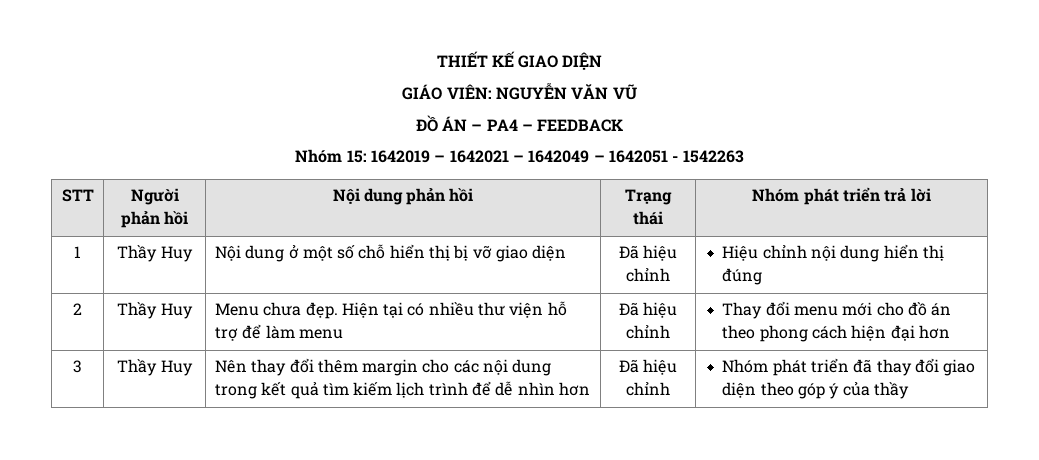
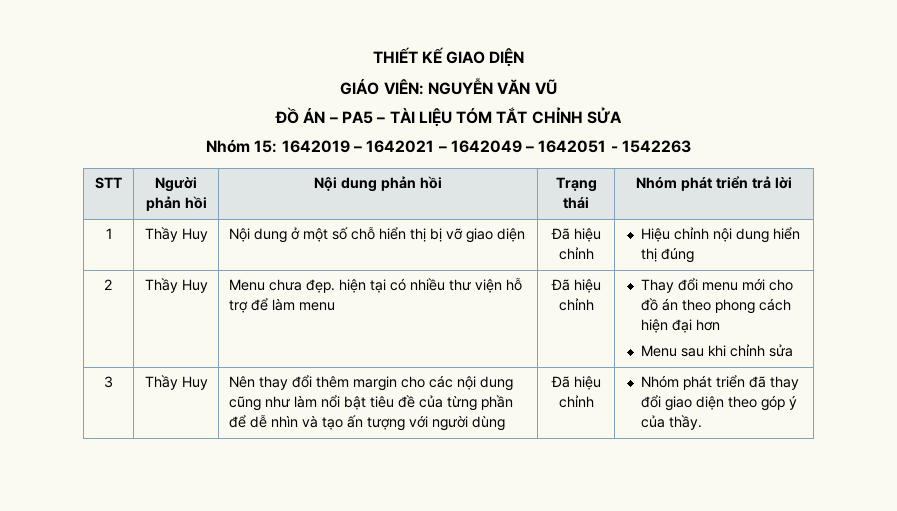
- ĐỒ ÁN – PA4 – FEEDBACK
+ ĐỒ ÁN – PA5 – TÀI LIỆU TÓM TẮT CHỈNH SỬA
- 2 | Thầy Huy | Menu chưa đẹp. Hiện tại có nhiều thư viện hỗ trợ để làm menu | Đã hiệu chỉnh | Thay đổi menu mới cho đồ án theo phong cách hiện đại hơn
+ 2 | Thầy Huy | Menu chưa đẹp. hiện tại có nhiều thư viện hỗ trợ để làm menu | Đã hiệu chỉnh | Thay đổi menu mới cho đồ án theo phong cách hiện đại hơn
+ Menu sau khi chỉnh sửa
- Nên thay đổi thêm margin cho các nội dung trong kết quả tìm kiếm lịch trình để dễ nhìn hơn
+ Nên thay đổi thêm margin cho các nội dung cũng như làm nổi bật tiêu đề của từng phần để dễ nhìn và tạo ấn tượng với người dùng
- Nhóm phát triển đã thay đổi giao diện theo góp ý của thầy
+ Nhóm phát triển đã thay đổi giao diện theo góp ý của thầy.

